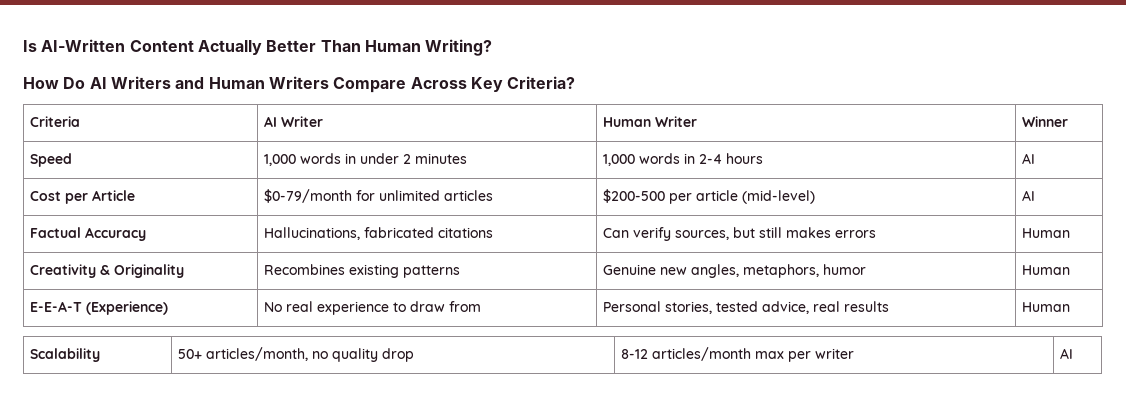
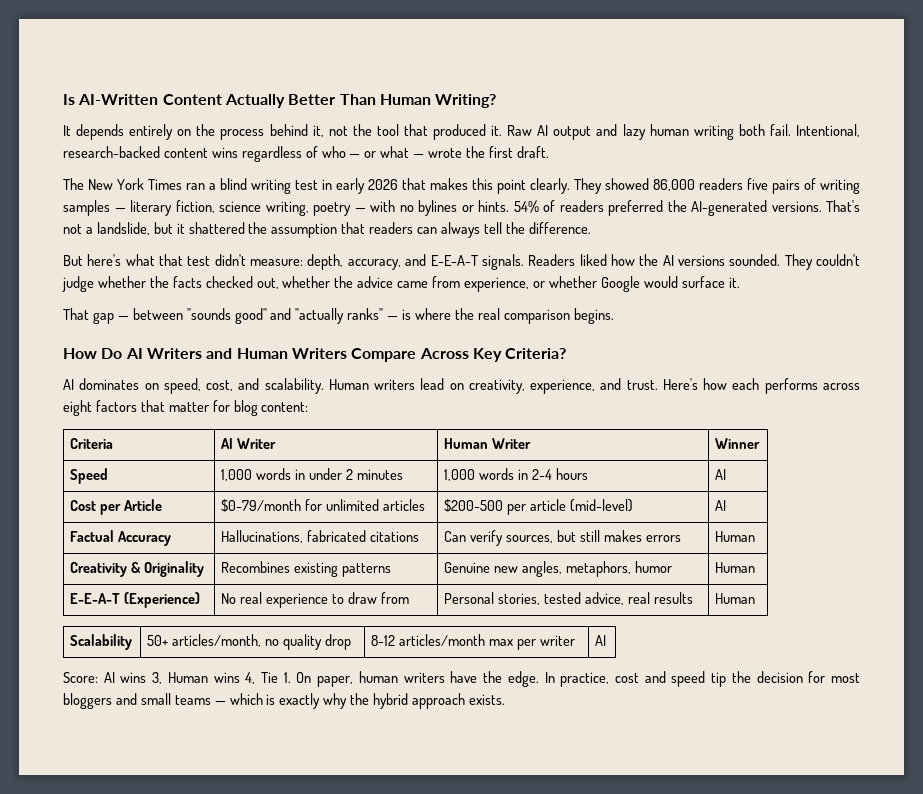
+ It depends entirely on the process behind it, not the tool that produced it. Raw AI output and lazy human writing both fail. Intentional, research-backed content wins regardless of who — or what — wrote the first draft.
+ The New York Times ran a blind writing test in early 2026 that makes this point clearly. They showed 86,000 readers five pairs of writing samples — literary fiction, science writing, poetry — with no bylines or hints. 54% of readers preferred the AI-generated versions. That's not a landslide, but it shattered the assumption that readers can always tell the difference.
+ But here's what that test didn't measure: depth, accuracy, and E-E-A-T signals. Readers liked how the AI versions sounded. They couldn't judge whether the facts checked out, whether the advice came from experience, or whether Google would surface it.
+ That gap — between "sounds good" and "actually ranks" — is where the real comparison begins.
+ AI dominates on speed, cost, and scalability. Human writers lead on creativity, experience, and trust. Here's how each performs across eight factors that matter for blog content:
+ Score: AI wins 3, Human wins 4, Tie 1. On paper, human writers have the edge. In practice, cost and speed tip the decision for most bloggers and small teams — which is exactly why the hybrid approach exists.

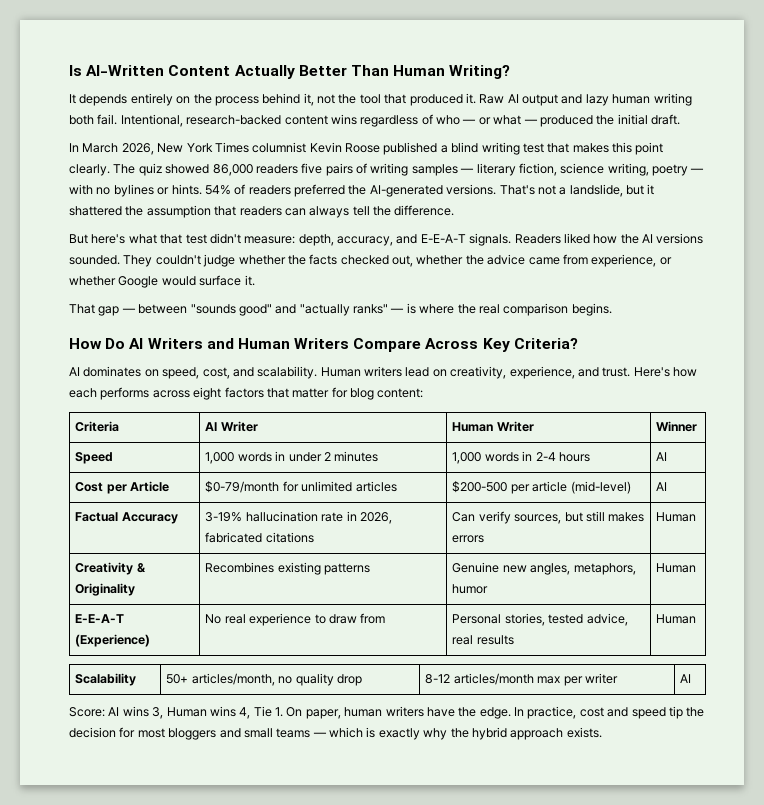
- Intentional, research-backed content wins regardless of who — or what — wrote the first draft.
- The New York Times ran a blind writing test in early 2026 that makes this point clearly.
+ Intentional, research-backed content wins regardless of who — or what — produced the initial draft.
+ In March 2026, New York Times columnist Kevin Roose published a blind writing test that makes this point clearly.
- They showed 86,000 readers five pairs of writing samples — literary fiction, science writing, poetry — with no bylines or hints.
+ The quiz showed 86,000 readers five pairs of writing samples — literary fiction, science writing, poetry — with no bylines or hints.
- Factual Accuracy | Hallucinations, fabricated citations | Can verify sources, but still makes errors | Human
+ Factual Accuracy | 3-19% hallucination rate in 2026, fabricated citations | Can verify sources, but still makes errors | Human

